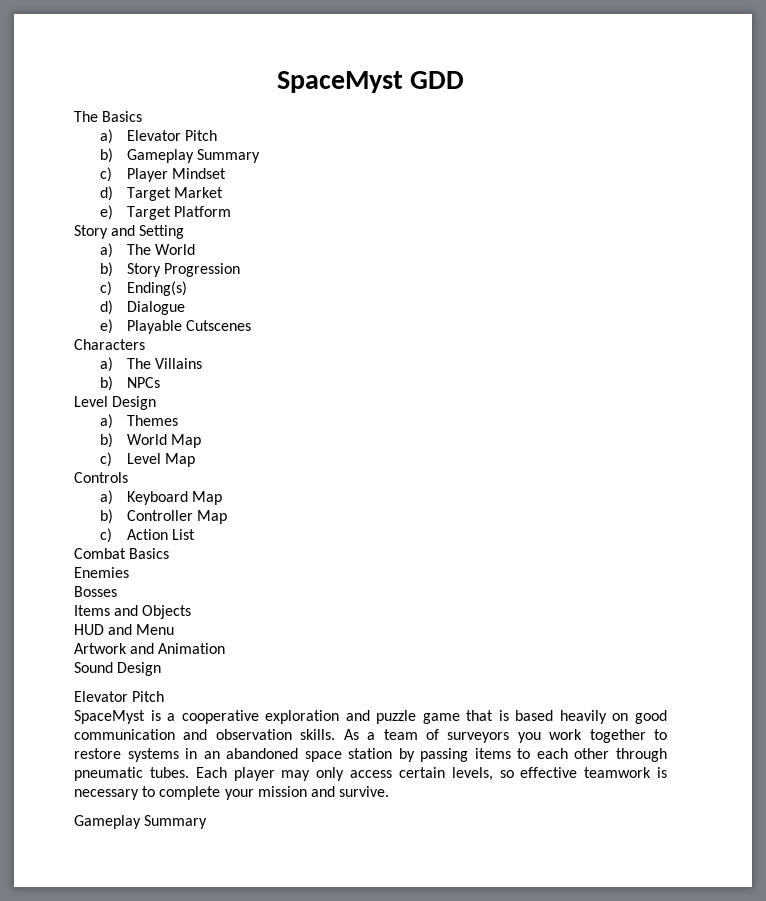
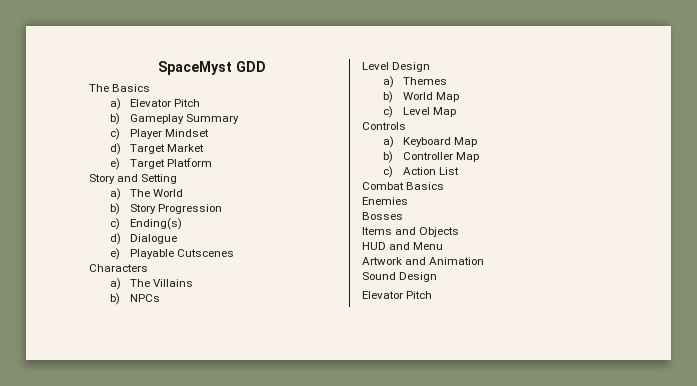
- SpaceMyst is a cooperative exploration and puzzle game that is based heavily on good communication and observation skills. As a team of surveyors you work together to restore systems in an abandoned space station by passing items to each other through pneumatic tubes. Each player may only access certain levels, so effective teamwork is necessary to complete your mission and survive.
- Gameplay Summary

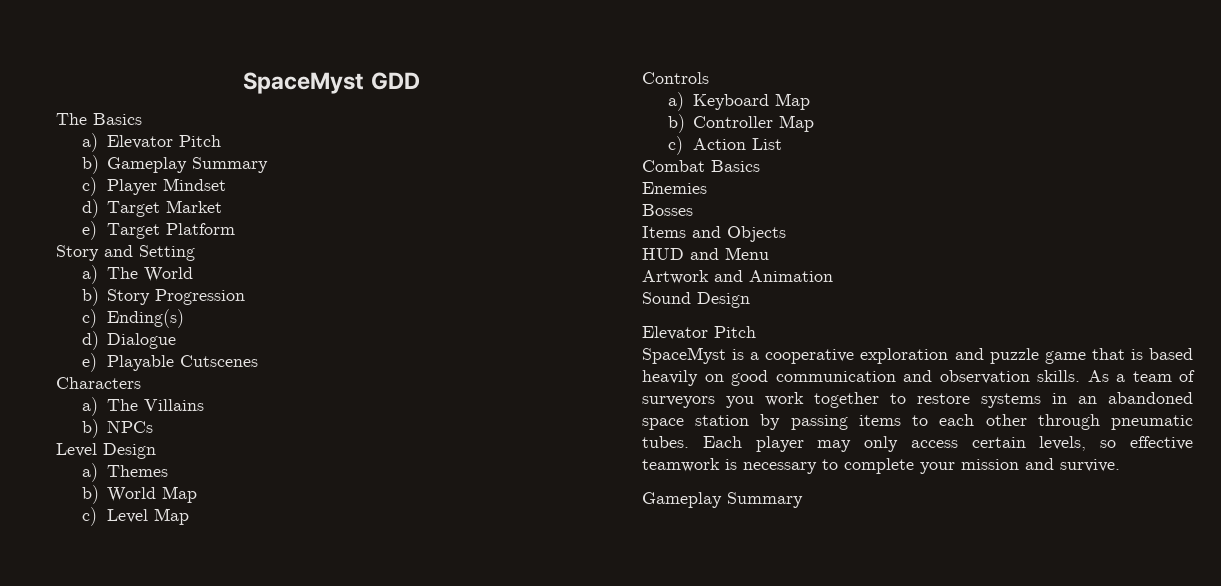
+ SpaceMyst is a cooperative exploration and puzzle game that is based heavily on good communication and observation skills. As a team of surveyors you work together to restore systems in an abandoned space station by passing items to each other through pneumatic tubes. Each player may only access certain levels, so effective teamwork is necessary to complete your mission and survive.
+ Gameplay Summary

